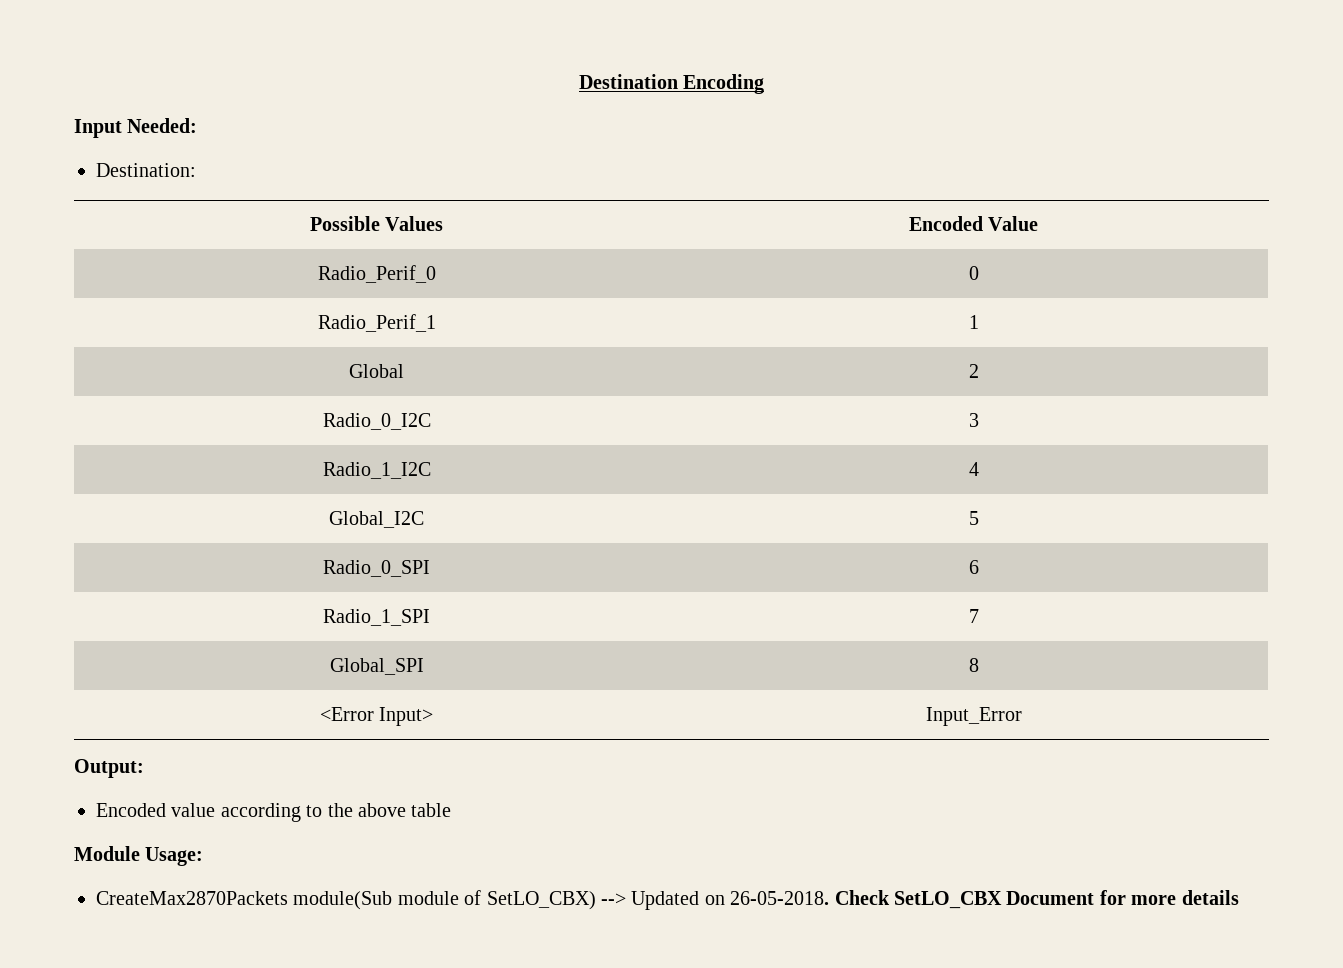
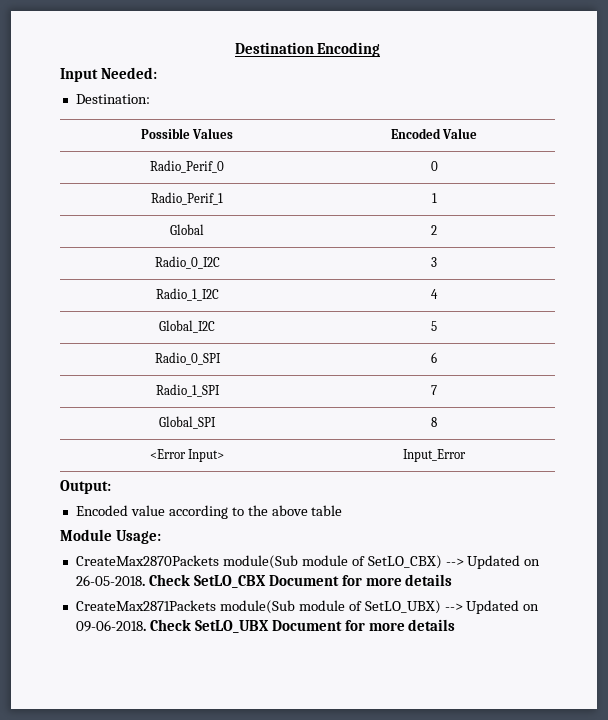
+ CreateMax2871Packets module(Sub module of SetLO_UBX) --> Updated on 09-06-2018. Check SetLO_UBX Document for more details

